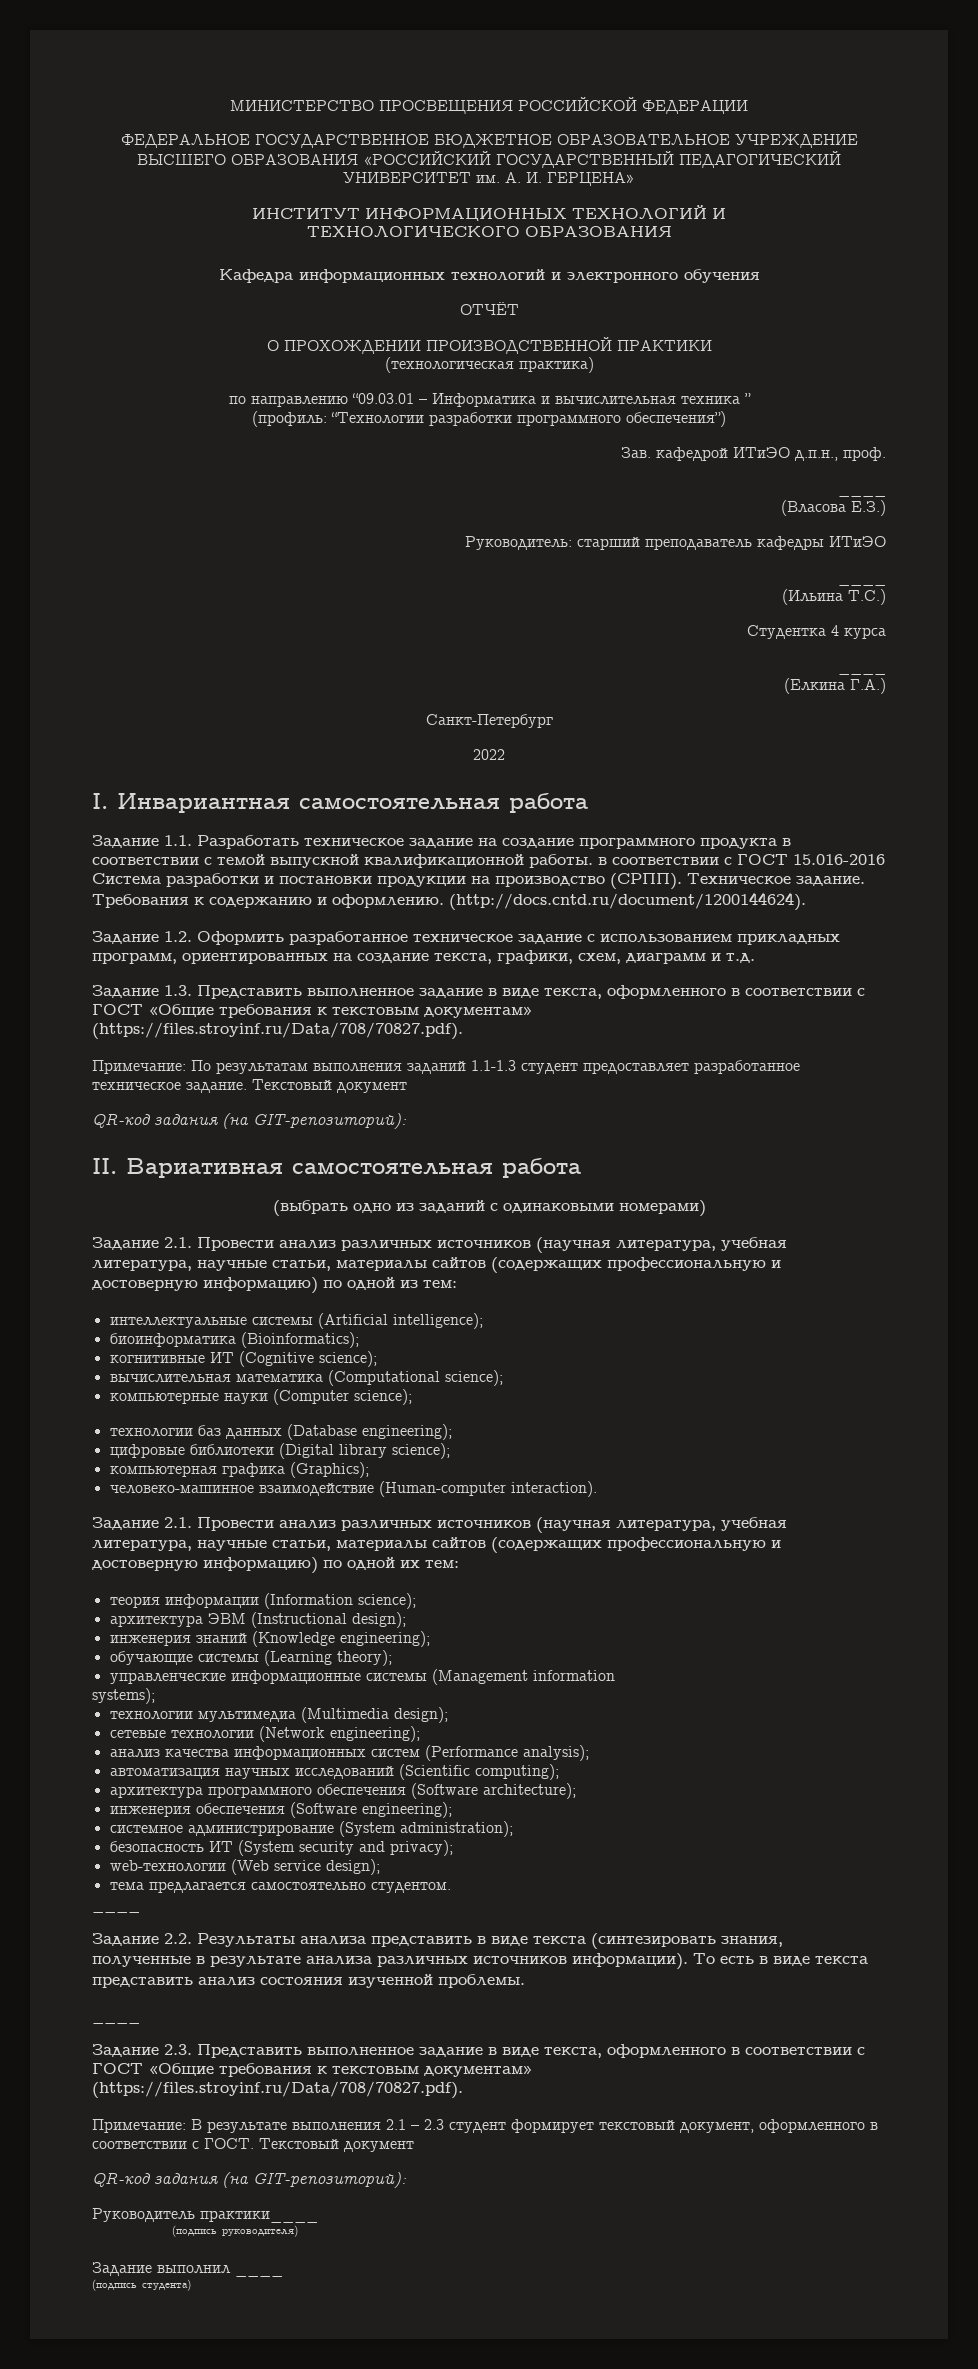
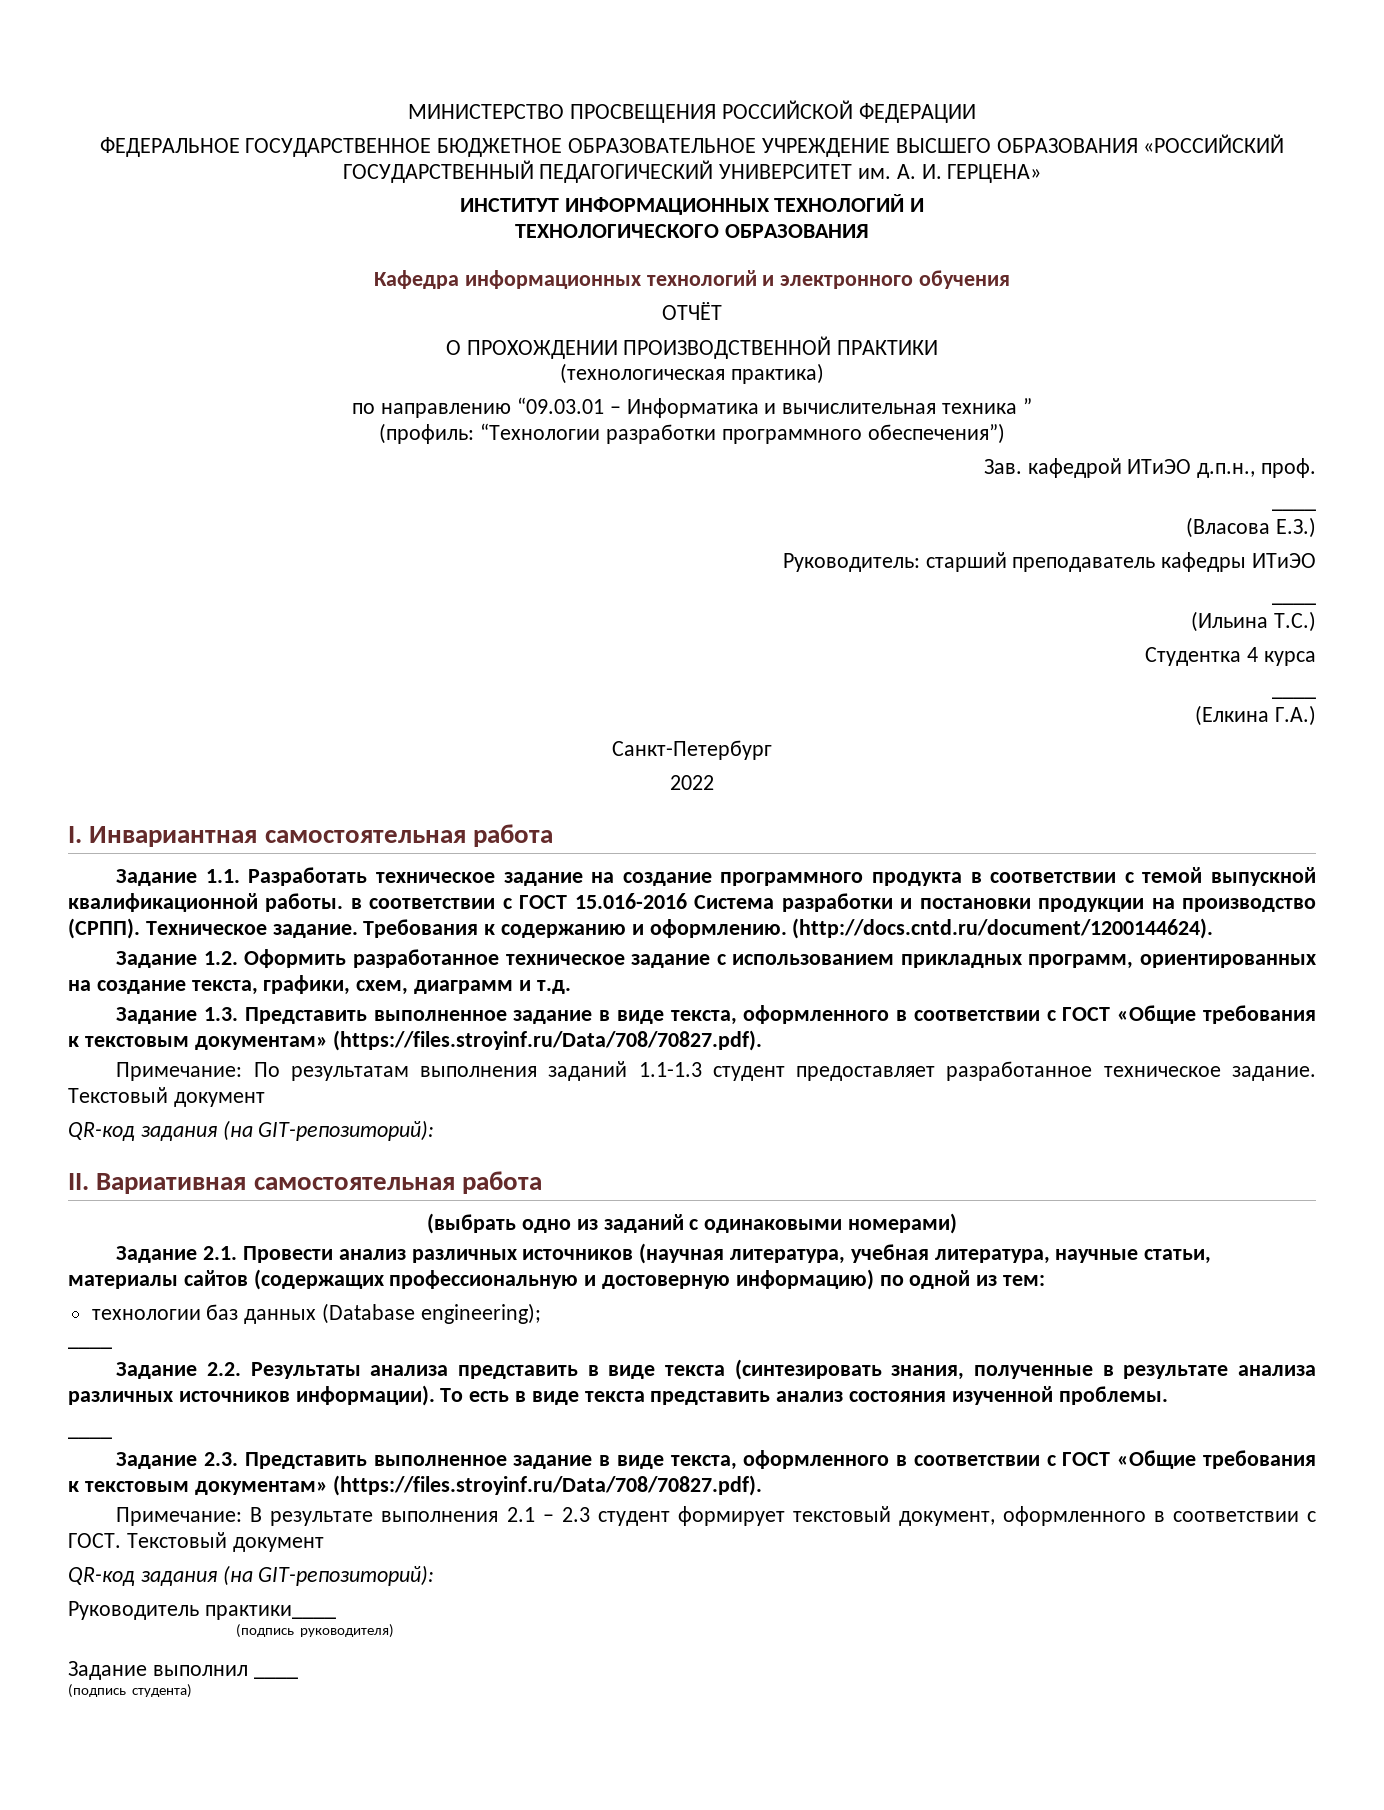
- интеллектуальные системы (Artificial intelligence);
- биоинформатика (Bioinformatics);
- когнитивные ИТ (Cognitive science);
- вычислительная математика (Computational science);
- компьютерные науки (Computer science);
- цифровые библиотеки (Digital library science);
- компьютерная графика (Graphics);
- человеко-машинное взаимодействие (Human-computer interaction).
- Задание 2.1. Провести анализ различных источников (научная литература, учебная литература, научные статьи, материалы сайтов (содержащих профессиональную и достоверную информацию) по одной их тем:
- теория информации (Information science);
- архитектура ЭВМ (Instructional design);
- инженерия знаний (Knowledge engineering);
- обучающие системы (Learning theory);
- управленческие информационные системы (Management information
- systems);
- технологии мультимедиа (Multimedia design);
- сетевые технологии (Network engineering);
- анализ качества информационных систем (Performance analysis);
- автоматизация научных исследований (Scientific computing);
- архитектура программного обеспечения (Software architecture);
- инженерия обеспечения (Software engineering);
- системное администрирование (System administration);
- безопасность ИТ (System security and privacy);
- web-технологии (Web service design);
- тема предлагается самостоятельно студентом.

